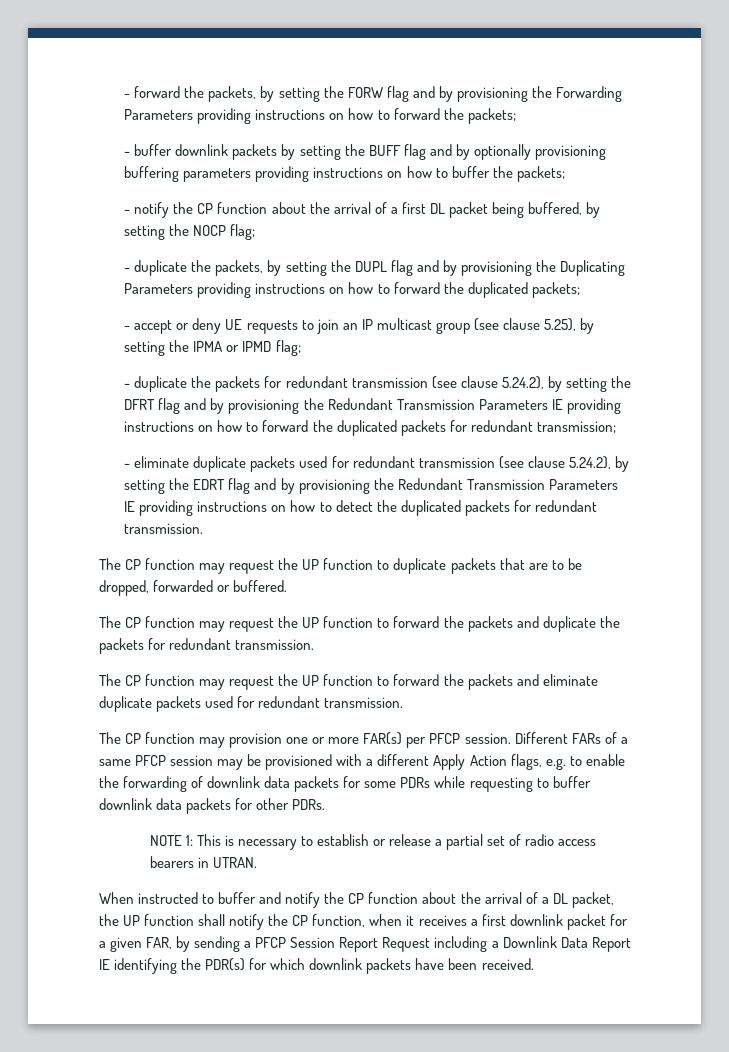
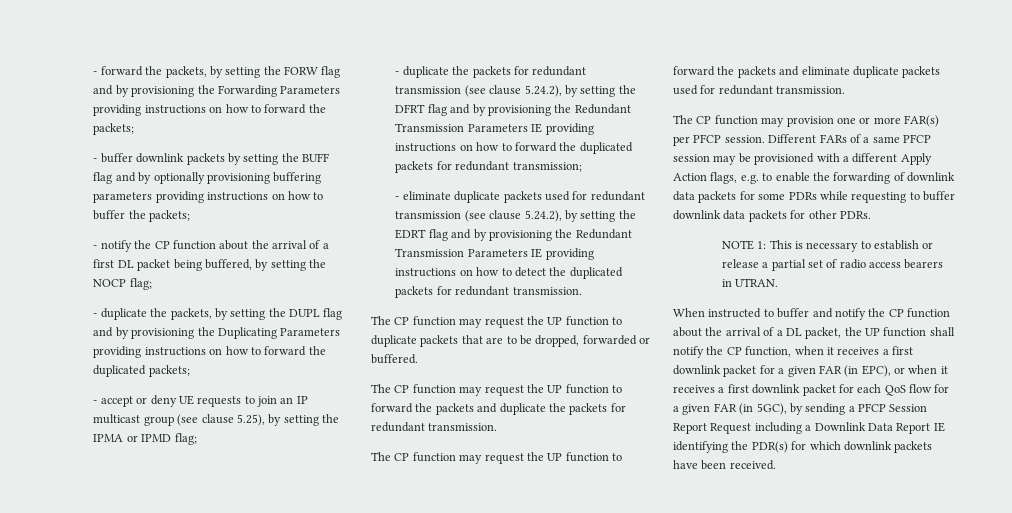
- When instructed to buffer and notify the CP function about the arrival of a DL packet, the UP function shall notify the CP function, when it receives a first downlink packet for a given FAR, by sending a PFCP Session Report Request including a Downlink Data Report IE identifying the PDR(s) for which downlink packets have been received.
+ When instructed to buffer and notify the CP function about the arrival of a DL packet, the UP function shall notify the CP function, when it receives a first downlink packet for a given FAR (in EPC), or when it receives a first downlink packet for each QoS flow for a given FAR (in 5GC), by sending a PFCP Session Report Request including a Downlink Data Report IE identifying the PDR(s) for which downlink packets have been received.

